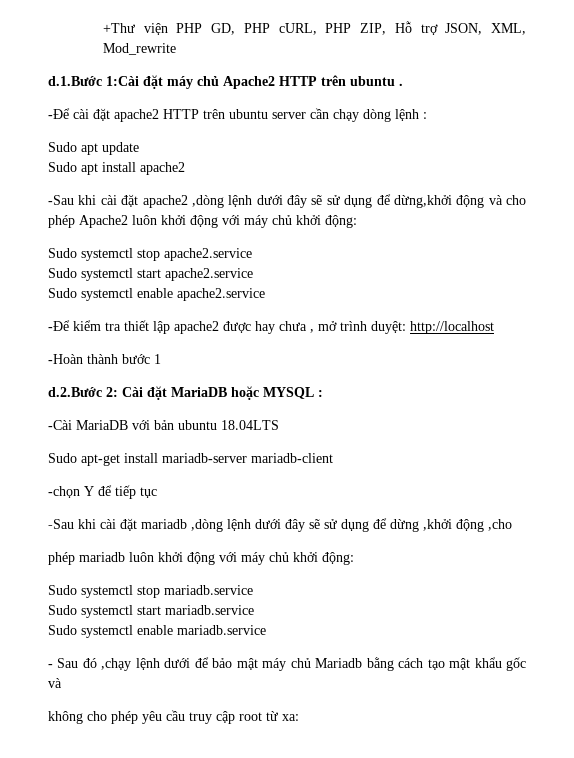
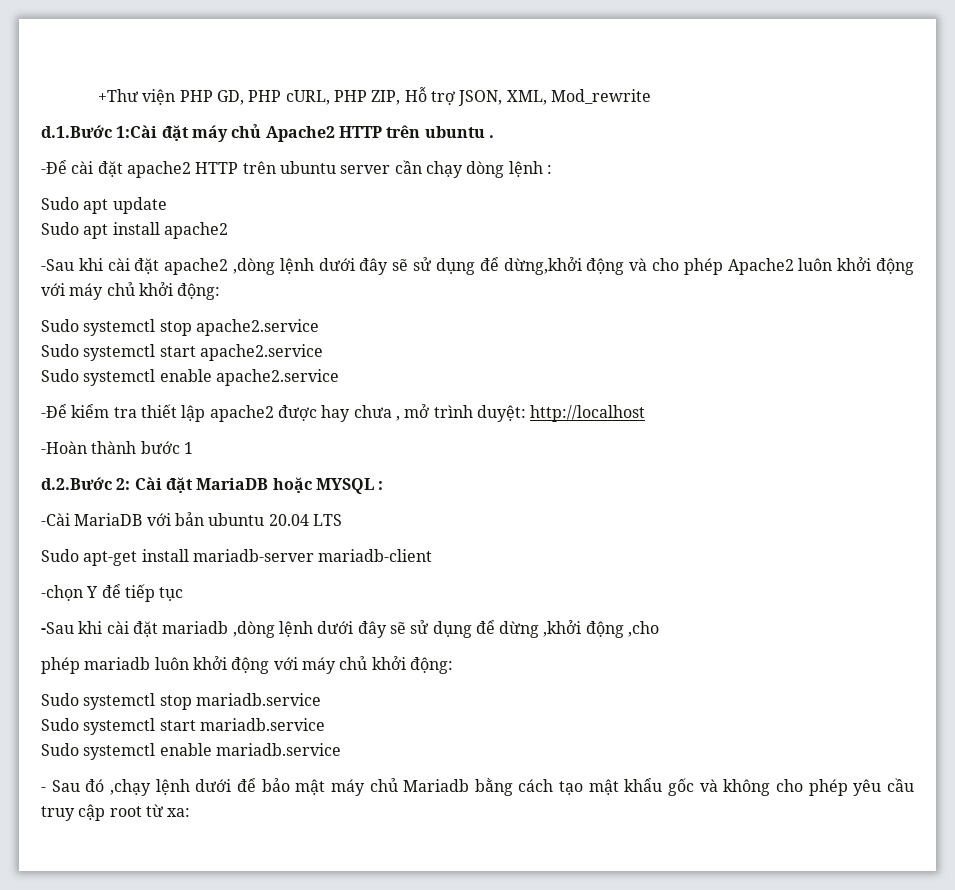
- -Cài MariaDB với bản ubuntu 18.04LTS
+ -Cài MariaDB với bản ubuntu 20.04 LTS
- - Sau đó ,chạy lệnh dưới để bảo mật máy chủ Mariadb bằng cách tạo mật khẩu gốc và
- không cho phép yêu cầu truy cập root từ xa:
+ - Sau đó ,chạy lệnh dưới để bảo mật máy chủ Mariadb bằng cách tạo mật khẩu gốc và không cho phép yêu cầu truy cập root từ xa:

